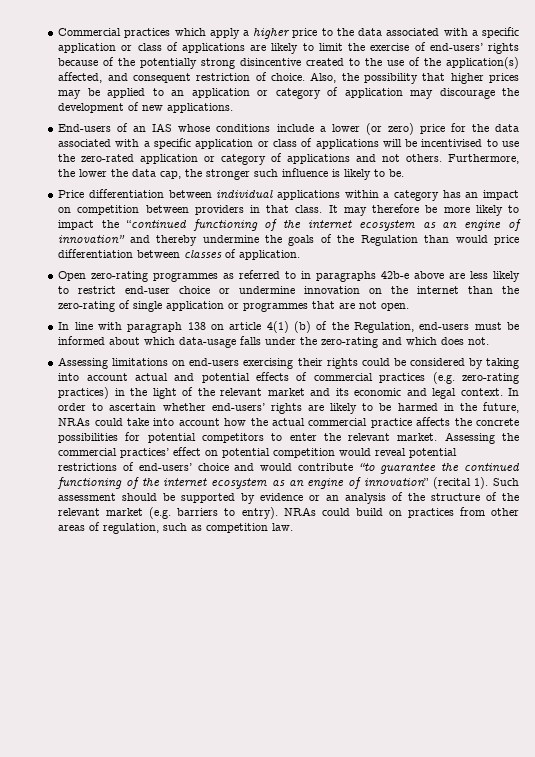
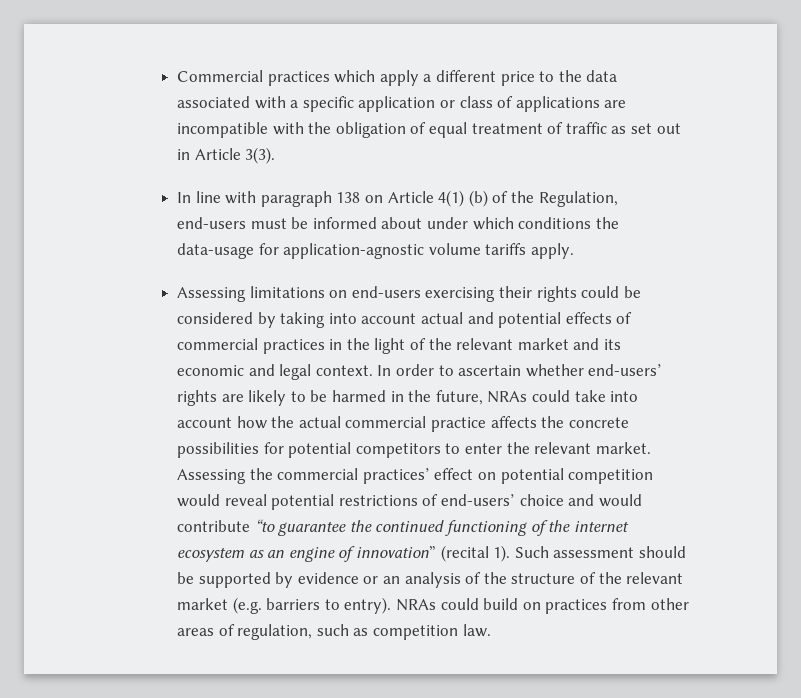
- Commercial practices which apply a higher price to the data associated with a specific application or class of applications are likely to limit the exercise of end-users’ rights because of the potentially strong disincentive created to the use of the application(s) affected, and consequent restriction of choice. Also, the possibility that higher prices may be applied to an application or category of application may discourage the development of new applications.
- End-users of an IAS whose conditions include a lower (or zero) price for the data associated with a specific application or class of applications will be incentivised to use the zero-rated application or category of applications and not others. Furthermore, the lower the data cap, the stronger such influence is likely to be.
- Price differentiation between individual applications within a category has an impact on competition between providers in that class. It may therefore be more likely to impact the “continued functioning of the internet ecosystem as an engine of innovation” and thereby undermine the goals of the Regulation than would price differentiation between classes of application.
- Open zero-rating programmes as referred to in paragraphs 42b-e above are less likely to restrict end-user choice or undermine innovation on the internet than the zero-rating of single application or programmes that are not open.
+ Commercial practices which apply a different price to the data associated with a specific application or class of applications are incompatible with the obligation of equal treatment of traffic as set out in Article 3(3).
- In line with paragraph 138 on article 4(1) (b) of the Regulation, end-users must be informed about which data-usage falls under the zero-rating and which does not.
+ In line with paragraph 138 on Article 4(1) (b) of the Regulation, end-users must be informed about under which conditions the data-usage for application-agnostic volume tariffs apply.
- Assessing limitations on end-users exercising their rights could be considered by taking into account actual and potential effects of commercial practices (e.g. zero-rating practices) in the light of the relevant market and its economic and legal context.
+ Assessing limitations on end-users exercising their rights could be considered by taking into account actual and potential effects of commercial practices in the light of the relevant market and its economic and legal context.

